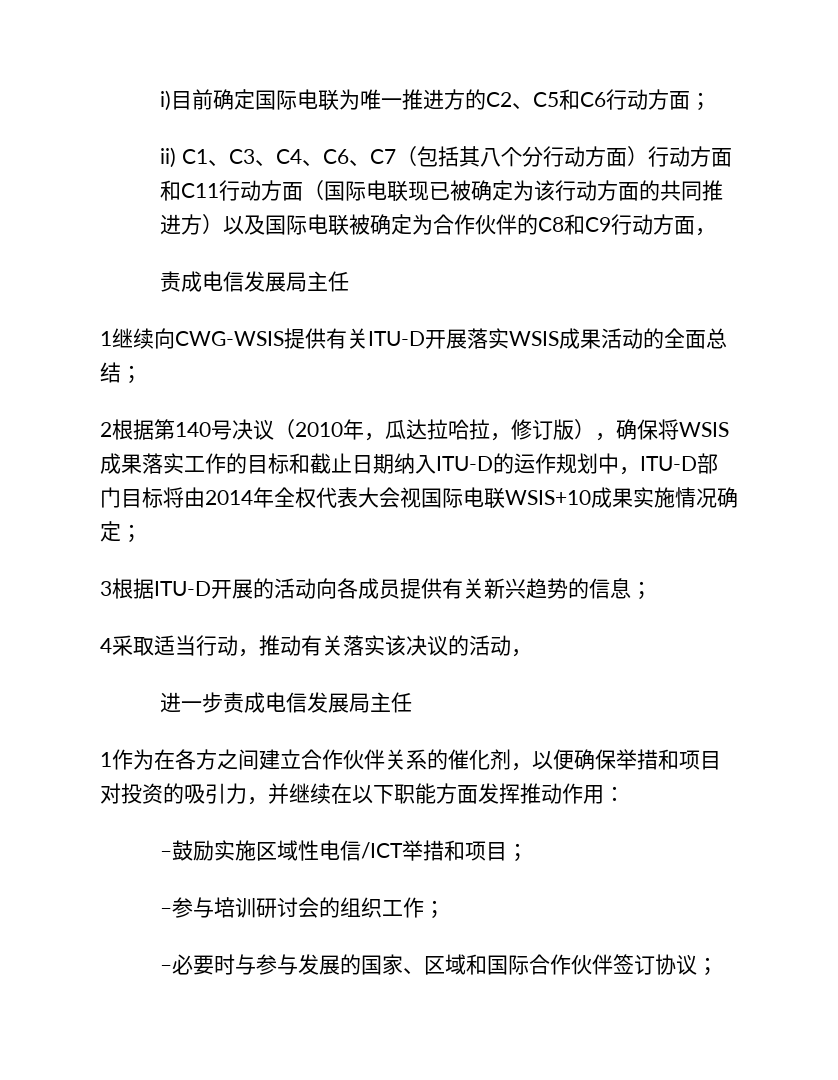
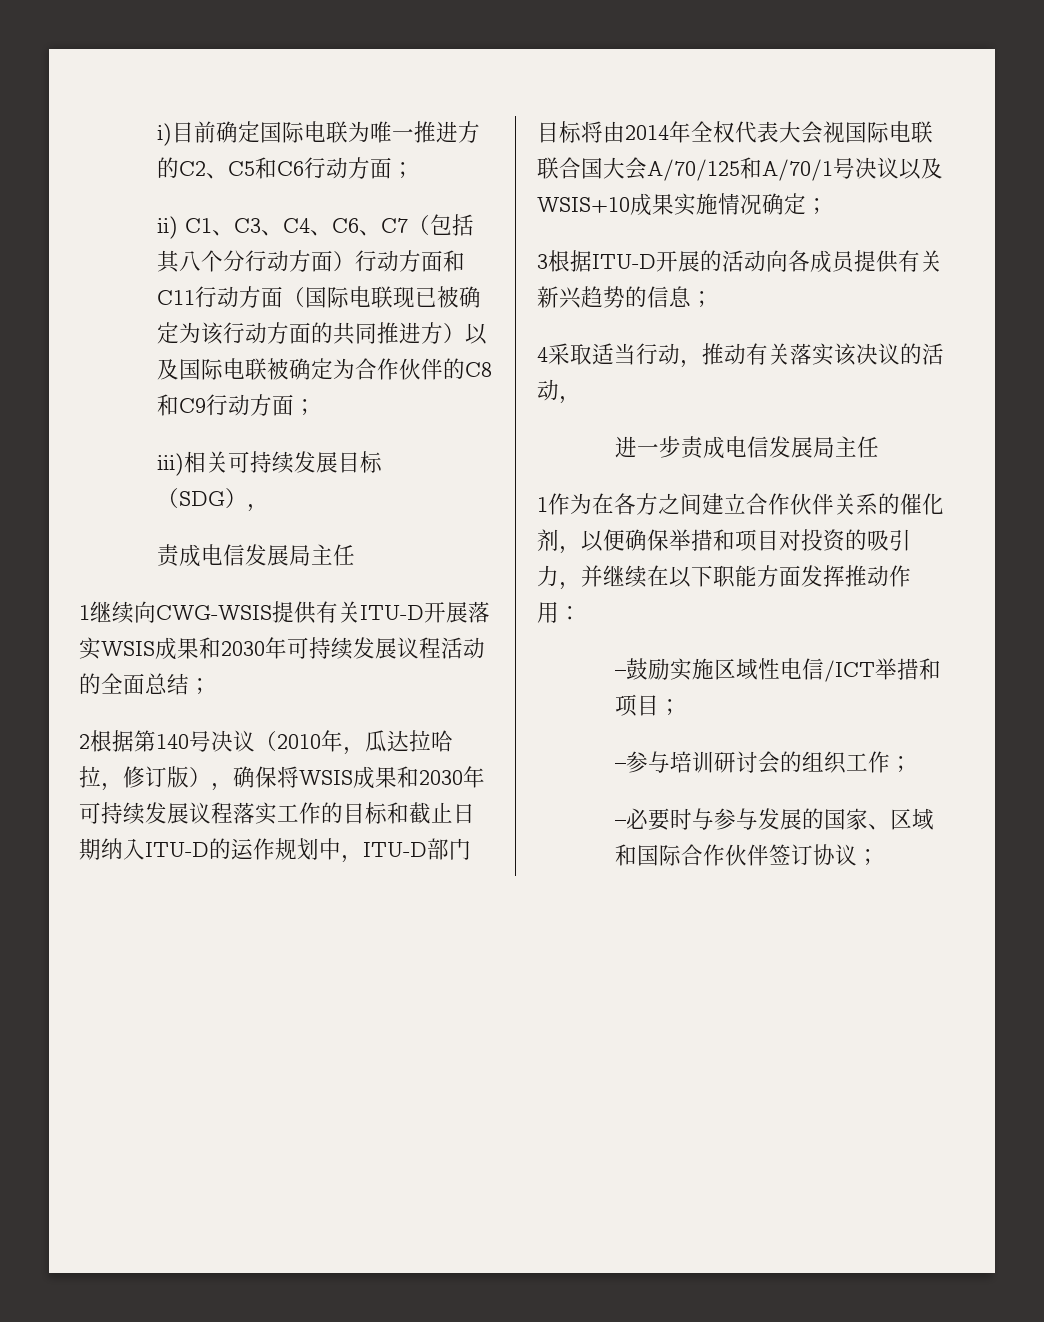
- ii) C1、C3、C4、C6、C7（包括其八个分行动方面）行动方面和C11行动方面（国际电联现已被确定为该行动方面的共同推进方）以及国际电联被确定为合作伙伴的C8和C9行动方面，
+ ii) C1、C3、C4、C6、C7（包括其八个分行动方面）行动方面和C11行动方面（国际电联现已被确定为该行动方面的共同推进方）以及国际电联被确定为合作伙伴的C8和C9行动方面；
+ iii)相关可持续发展目标（SDG），
- 1继续向CWG-WSIS提供有关ITU-D开展落实WSIS成果活动的全面总结；
+ 1继续向CWG-WSIS提供有关ITU-D开展落实WSIS成果和2030年可持续发展议程活动的全面总结；
- 2根据第140号决议（2010年，瓜达拉哈拉，修订版），确保将WSIS成果落实工作的目标和截止日期纳入ITU-D的运作规划中，ITU-D部门目标将由2014年全权代表大会视国际电联WSIS+10成果实施情况确定；
+ 2根据第140号决议（2010年，瓜达拉哈拉，修订版），确保将WSIS成果和2030年可持续发展议程落实工作的目标和截止日期纳入ITU-D的运作规划中，ITU-D部门目标将由2014年全权代表大会视国际电联联合国大会А/70/125和А/70/1号决议以及WSIS+10成果实施情况确定；

